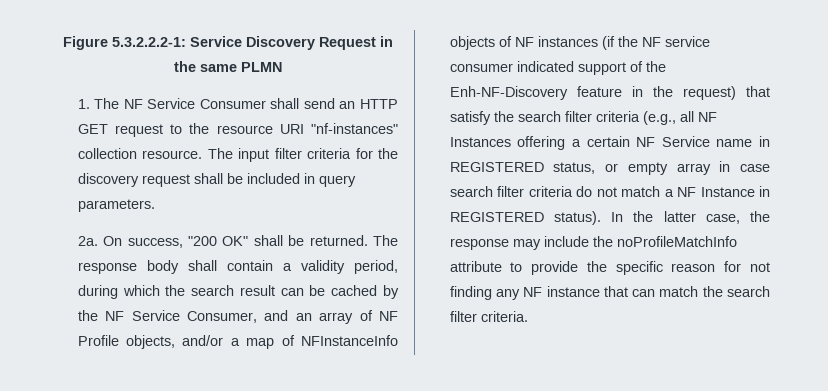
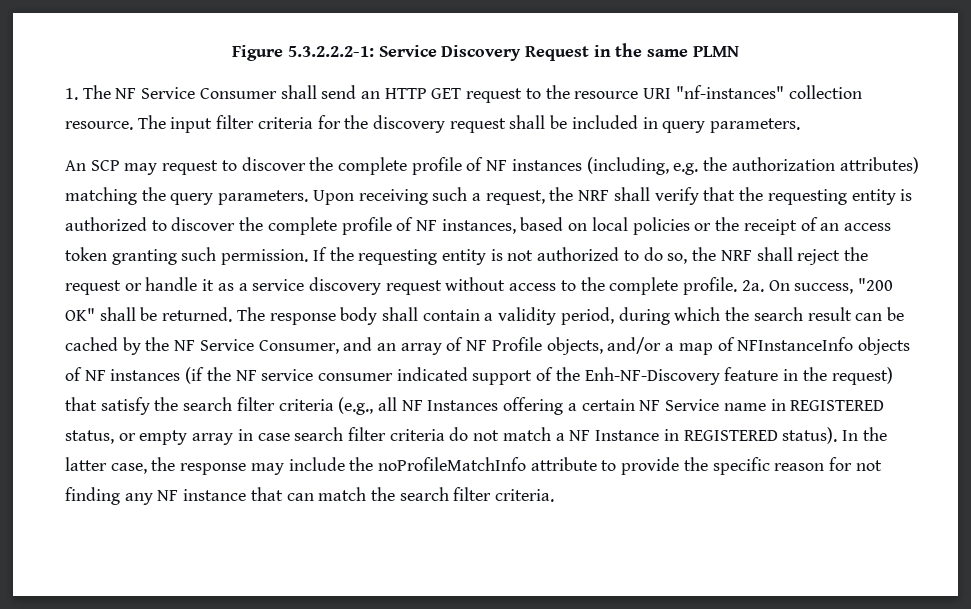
+ An SCP may request to discover the complete profile of NF instances (including, e.g. the authorization attributes) matching the query parameters. Upon receiving such a request, the NRF shall verify that the requesting entity is authorized to discover the complete profile of NF instances, based on local policies or the receipt of an access token granting such permission. If the requesting entity is not authorized to do so, the NRF shall reject the request or handle it as a service discovery request without access to the complete profile.

